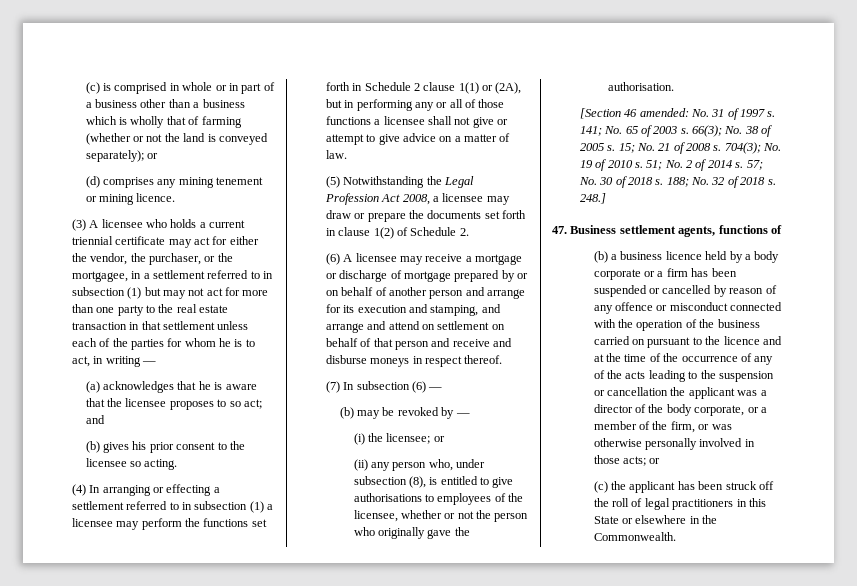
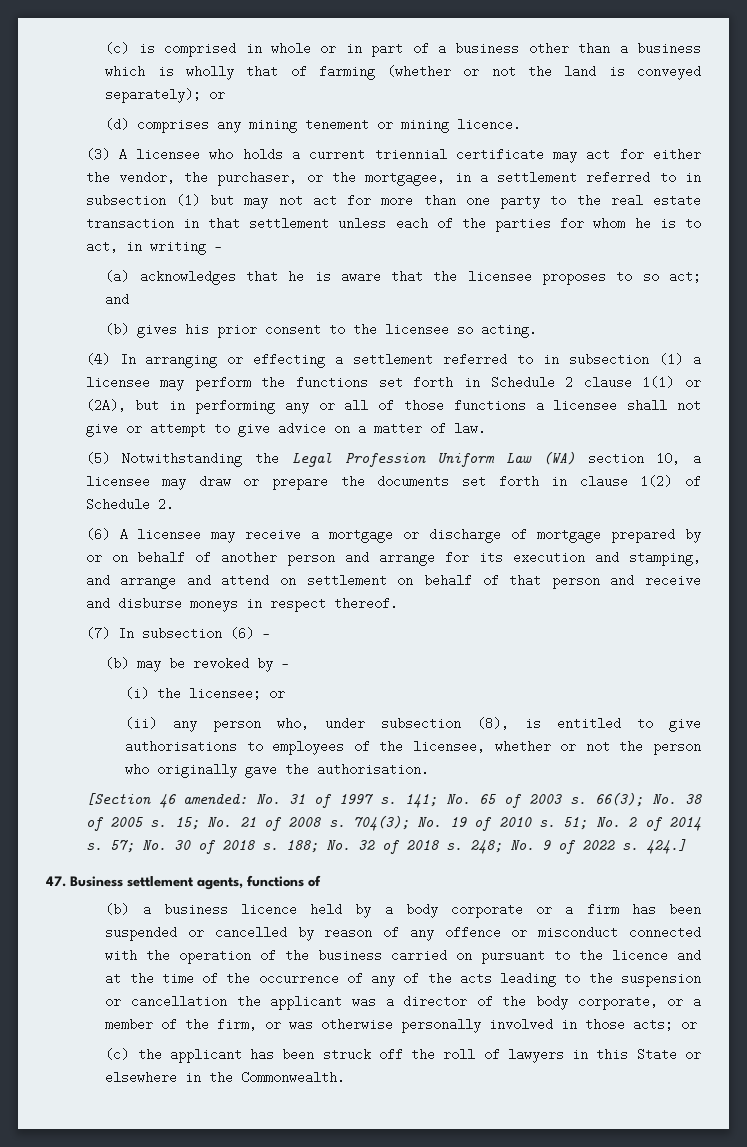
- (5) Notwithstanding the Legal Profession Act 2008, a licensee may draw or prepare the documents set forth in clause 1(2) of Schedule 2.
+ (5) Notwithstanding the Legal Profession Uniform Law (WA) section 10, a licensee may draw or prepare the documents set forth in clause 1(2) of Schedule 2.
- 248.]
+ 248; No. 9 of 2022 s. 424.]
- (c) the applicant has been struck off the roll of legal practitioners in this State or elsewhere in the Commonwealth.
+ (c) the applicant has been struck off the roll of lawyers in this State or elsewhere in the Commonwealth.

